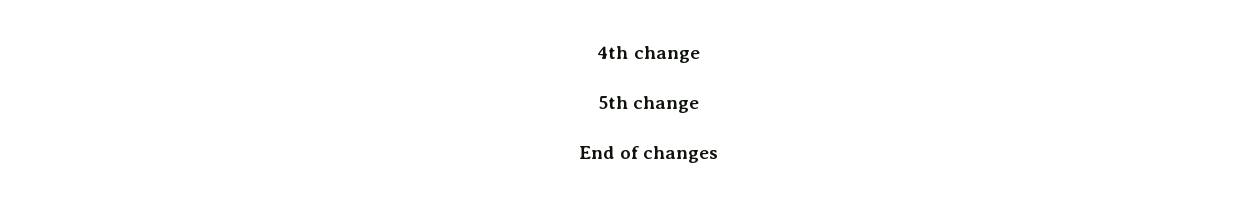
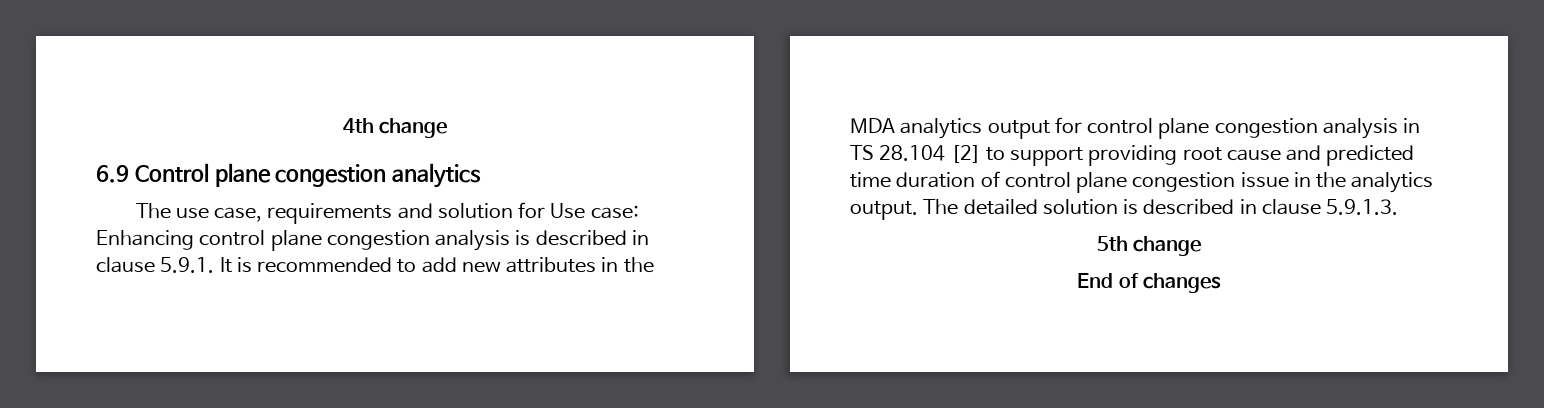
+ 6.9 Control plane congestion analytics
+ The use case, requirements and solution for Use case: Enhancing control plane congestion analysis is described in clause 5.9.1. It is recommended to add new attributes in the MDA analytics output for control plane congestion analysis in TS 28.104 [2] to support providing root cause and predicted time duration of control plane congestion issue in the analytics output. The detailed solution is described in clause 5.9.1.3.

